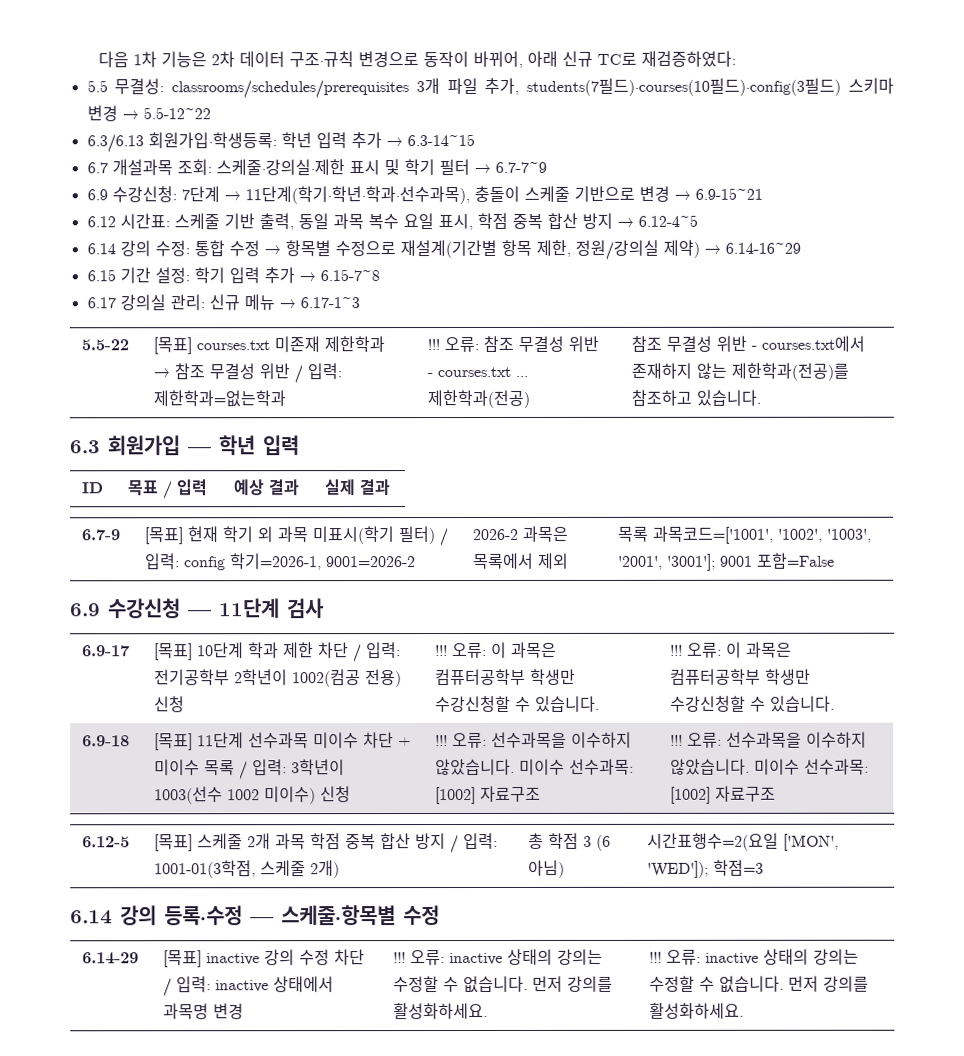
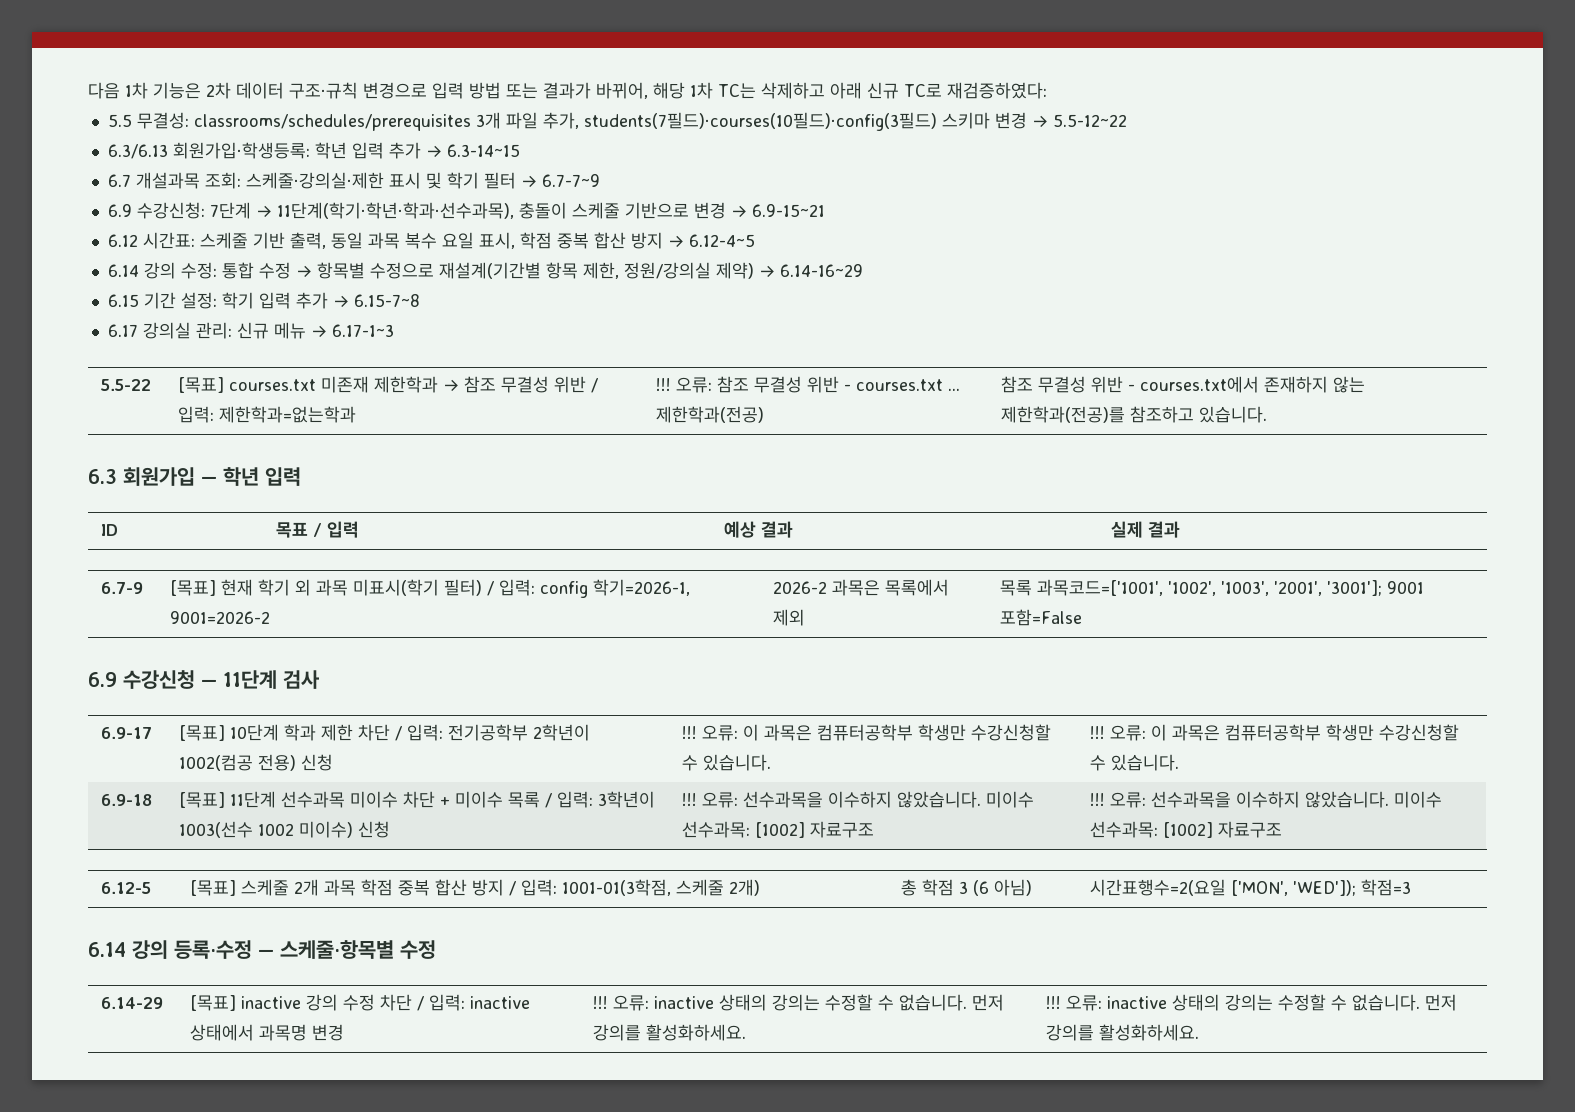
- 다음 1차 기능은 2차 데이터 구조·규칙 변경으로 동작이 바뀌어, 아래 신규 TC로 재검증하였다:
+ 다음 1차 기능은 2차 데이터 구조·규칙 변경으로 입력 방법 또는 결과가 바뀌어, 해당 1차 TC는 삭제하고 아래 신규 TC로 재검증하였다:

